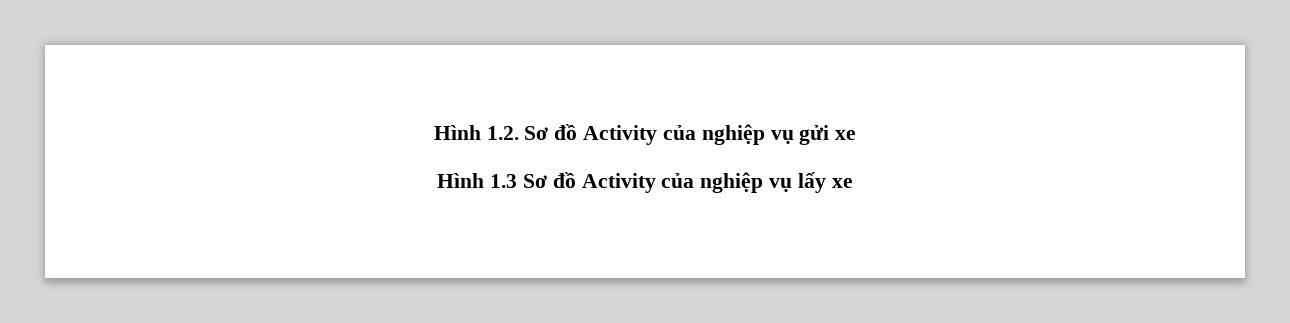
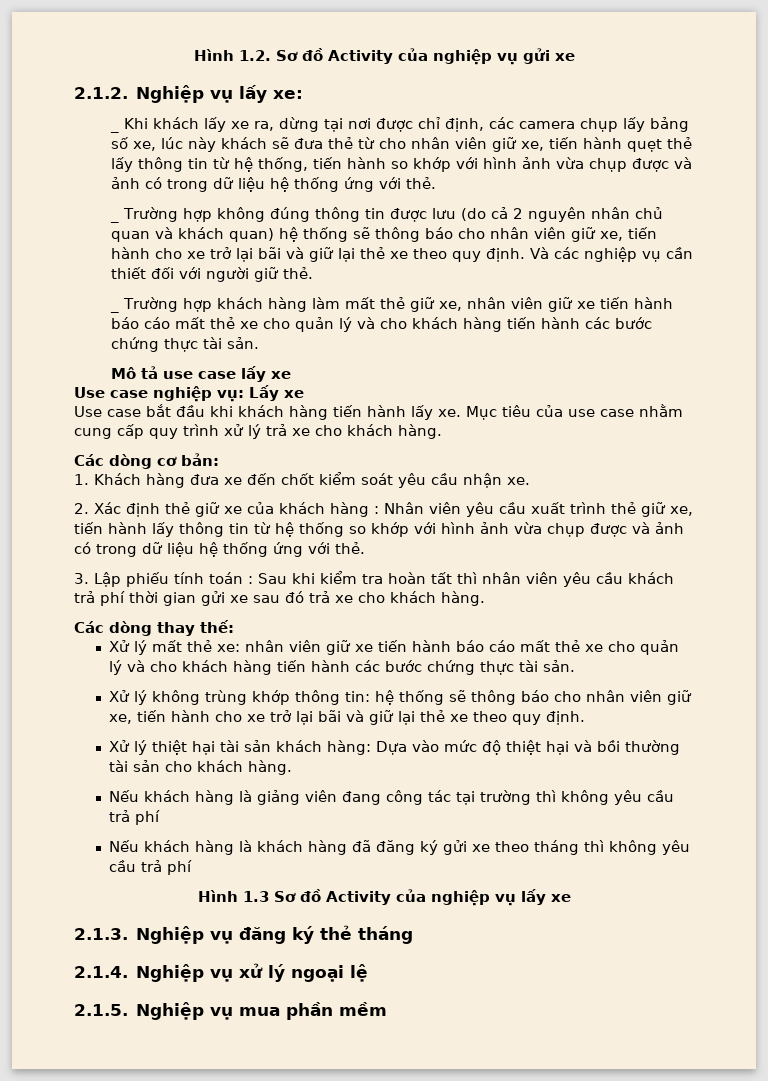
+ 2.1.2. Nghiệp vụ lấy xe:
+ _ Khi khách lấy xe ra, dừng tại nơi được chỉ định, các camera chụp lấy bảng số xe, lúc này khách sẽ đưa thẻ từ cho nhân viên giữ xe, tiến hành quẹt thẻ lấy thông tin từ hệ thống, tiến hành so khớp với hình ảnh vừa chụp được và ảnh có trong dữ liệu hệ thống ứng với thẻ.
+ _ Trường hợp không đúng thông tin được lưu (do cả 2 nguyên nhân chủ quan và khách quan) hệ thống sẽ thông báo cho nhân viên giữ xe, tiến hành cho xe trở lại bãi và giữ lại thẻ xe theo quy định. Và các nghiệp vụ cần thiết đối với người giữ thẻ.
+ _ Trường hợp khách hàng làm mất thẻ giữ xe, nhân viên giữ xe tiến hành báo cáo mất thẻ xe cho quản lý và cho khách hàng tiến hành các bước chứng thực tài sản.
+ Mô tả use case lấy xe
+ Use case nghiệp vụ: Lấy xe
+ Use case bắt đầu khi khách hàng tiến hành lấy xe. Mục tiêu của use case nhằm cung cấp quy trình xử lý trả xe cho khách hàng.
+ Các dòng cơ bản:
+ 1. Khách hàng đưa xe đến chốt kiểm soát yêu cầu nhận xe.
+ 2. Xác định thẻ giữ xe của khách hàng : Nhân viên yêu cầu xuất trình thẻ giữ xe, tiến hành lấy thông tin từ hệ thống so khớp với hình ảnh vừa chụp được và ảnh có trong dữ liệu hệ thống ứng với thẻ.
+ 3. Lập phiếu tính toán : Sau khi kiểm tra hoàn tất thì nhân viên yêu cầu khách trả phí thời gian gửi xe sau đó trả xe cho khách hàng.
+ Các dòng thay thế:
+ Xử lý mất thẻ xe: nhân viên giữ xe tiến hành báo cáo mất thẻ xe cho quản lý và cho khách hàng tiến hành các bước chứng thực tài sản.
+ Xử lý không trùng khớp thông tin: hệ thống sẽ thông báo cho nhân viên giữ xe, tiến hành cho xe trở lại bãi và giữ lại thẻ xe theo quy định.
+ Xử lý thiệt hại tài sản khách hàng: Dựa vào mức độ thiệt hại và bồi thường tài sản cho khách hàng.
+ Nếu khách hàng là giảng viên đang công tác tại trường thì không yêu cầu trả phí
+ Nếu khách hàng là khách hàng đã đăng ký gửi xe theo tháng thì không yêu cầu trả phí
+ 2.1.3. Nghiệp vụ đăng ký thẻ tháng
+ 2.1.4. Nghiệp vụ xử lý ngoại lệ
+ 2.1.5. Nghiệp vụ mua phần mềm

